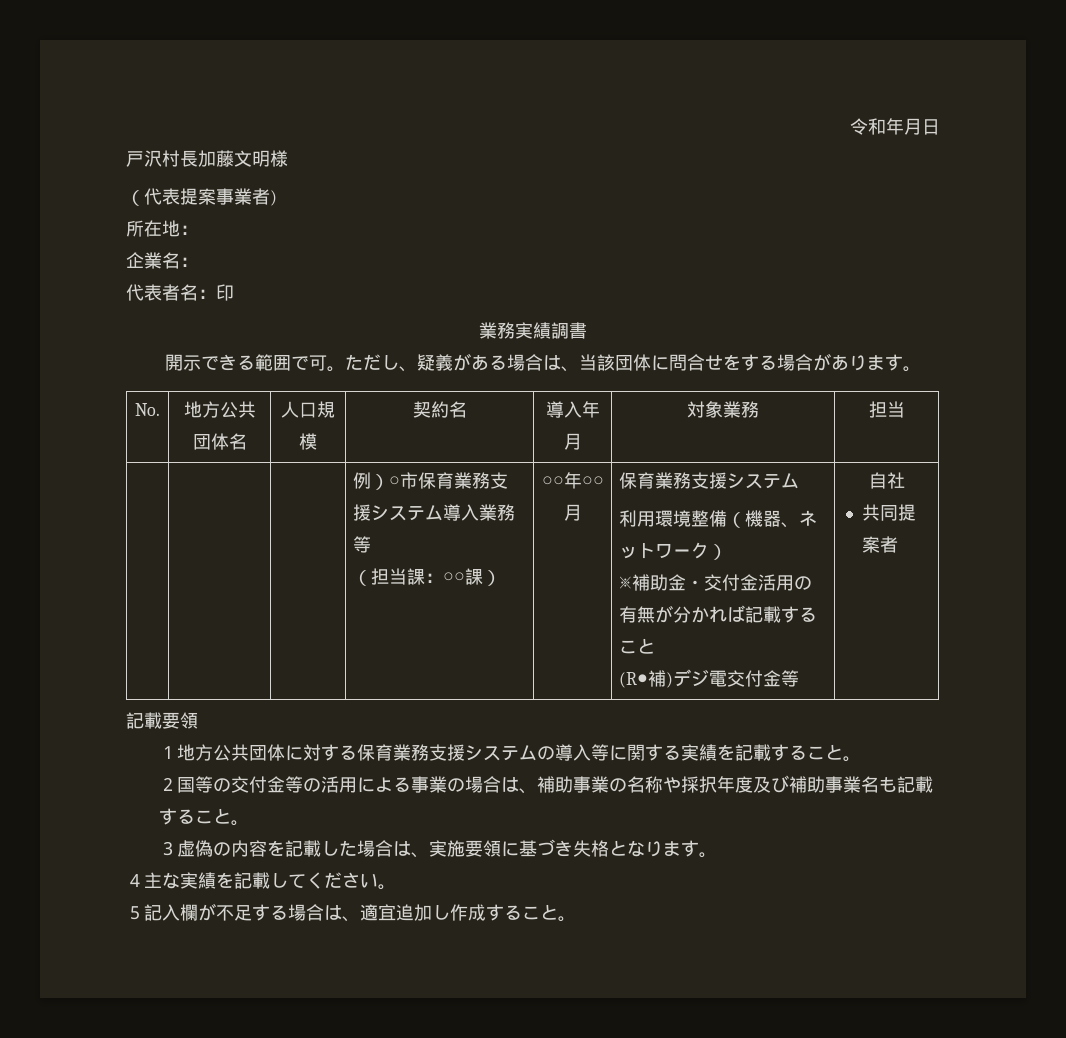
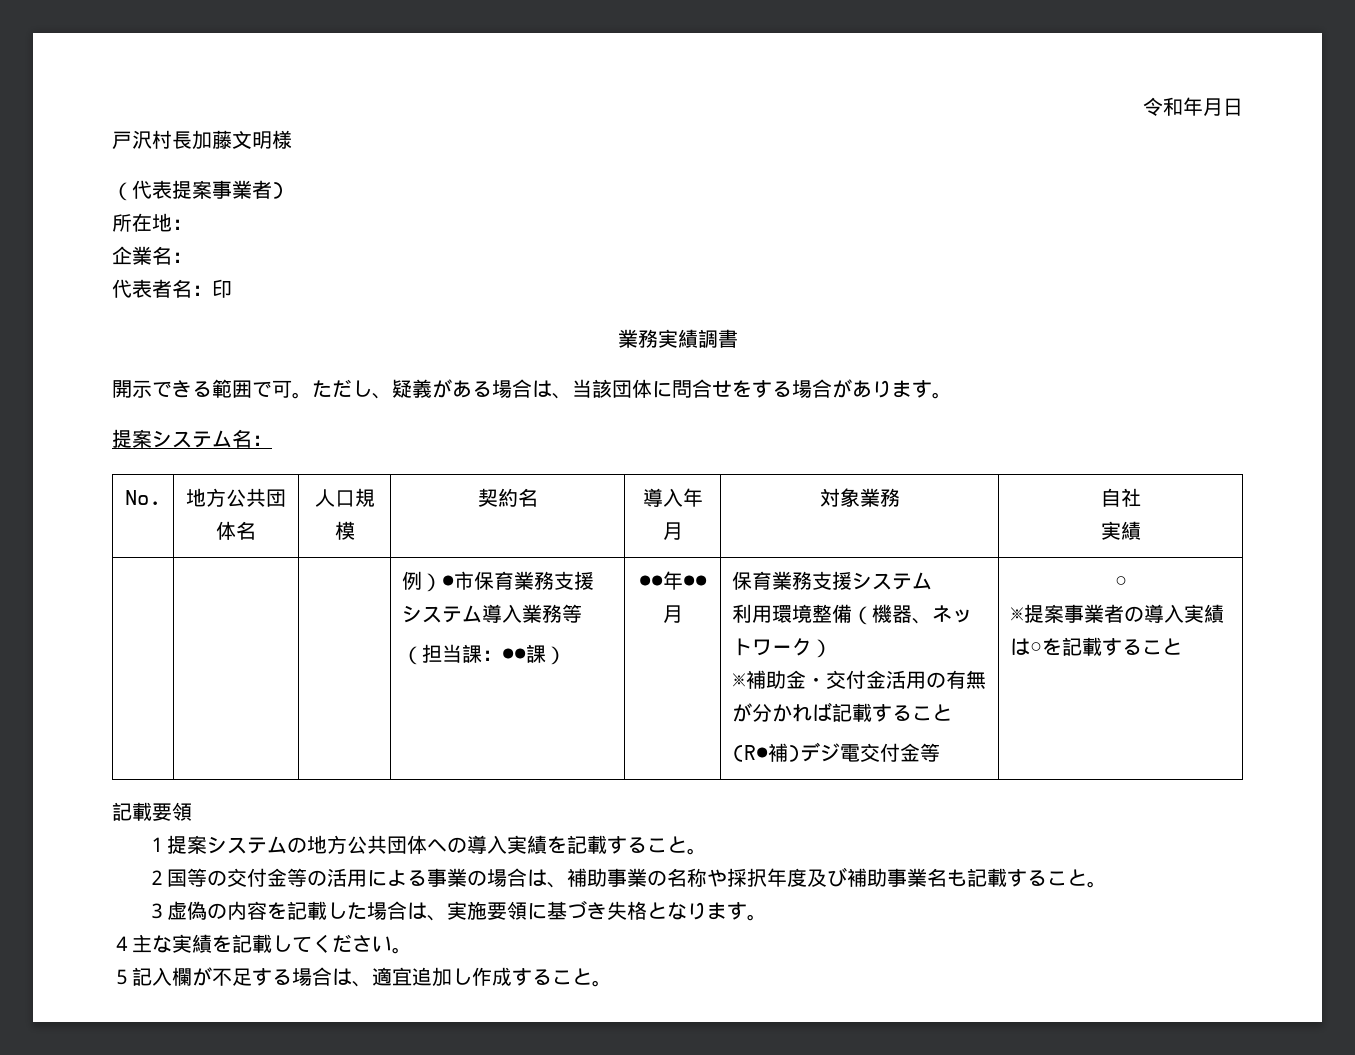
+ 提案システム名：
- No. | 地方公共団体名 | 人口規模 | 契約名 | 導入年月 | 対象業務 | 担当
+ No. | 地方公共団体名 | 人口規模 | 契約名 | 導入年月 | 対象業務 | 自社
+ 実績
- 例）○市保育業務支援システム導入業務等
+ 例）●市保育業務支援システム導入業務等
- （担当課：○○課）
+ （担当課：●●課）
- ○○年○○月
+ ●●年●●月
- (R●補)デジ電交付金等 | 自社
- 共同提案者
+ (R●補)デジ電交付金等 | ○
+ ※提案事業者の導入実績は○を記載すること
  記載要領
- １地方公共団体に対する保育業務支援システムの導入等に関する実績を記載すること。
+ １提案システムの地方公共団体への導入実績を記載すること。

